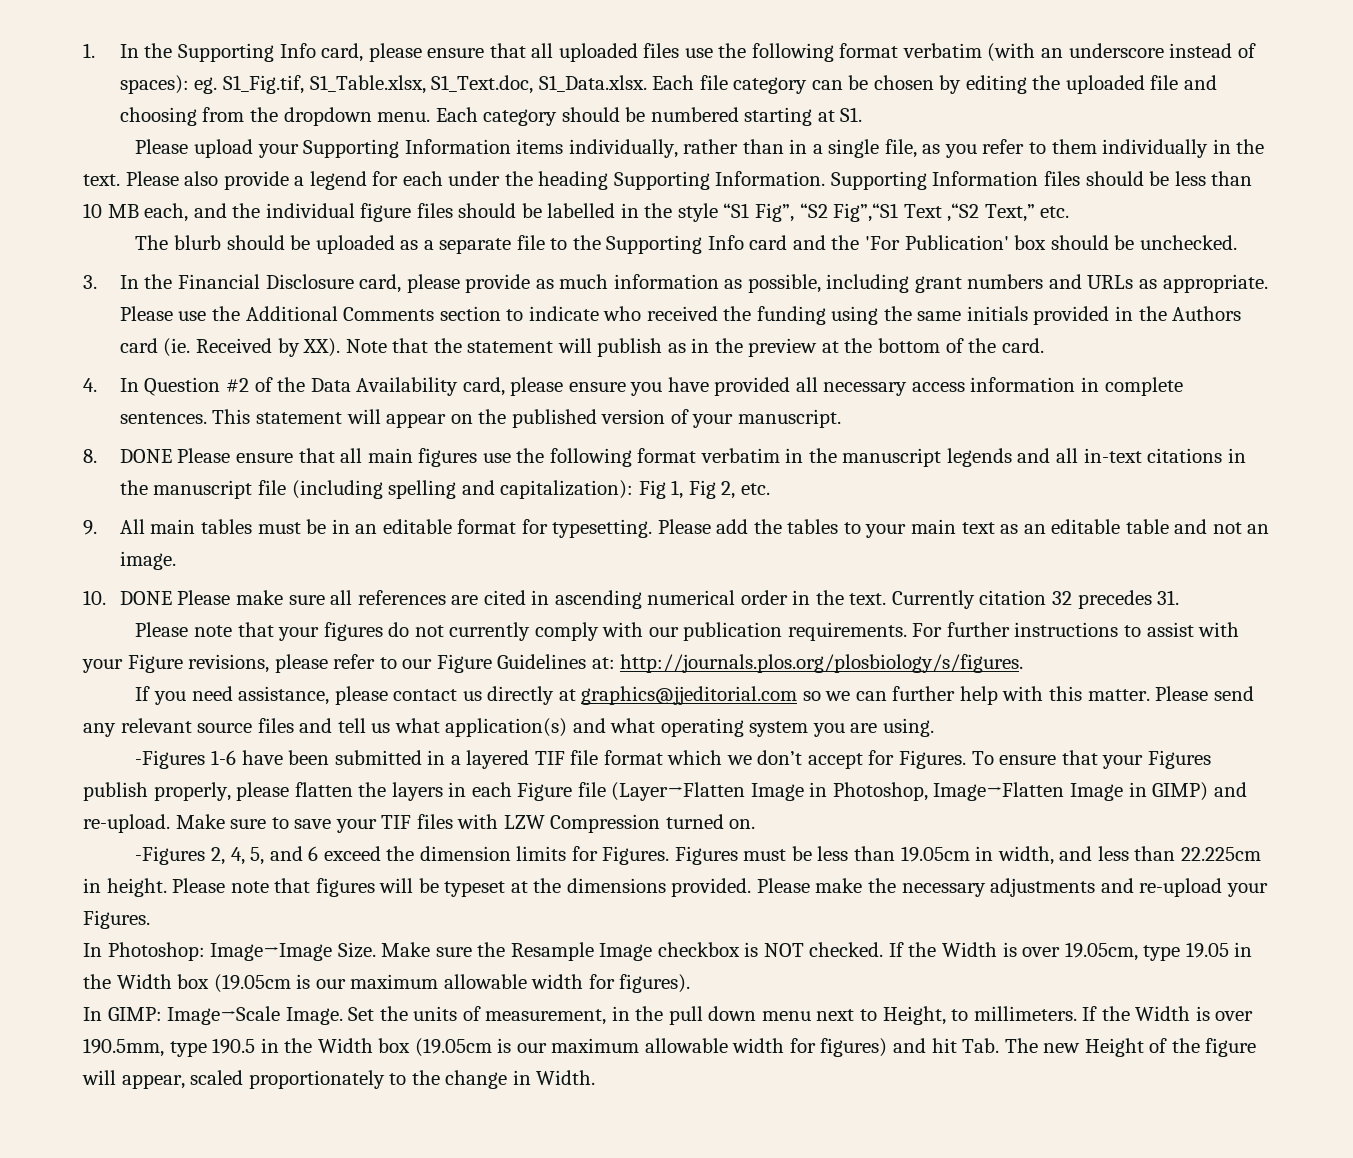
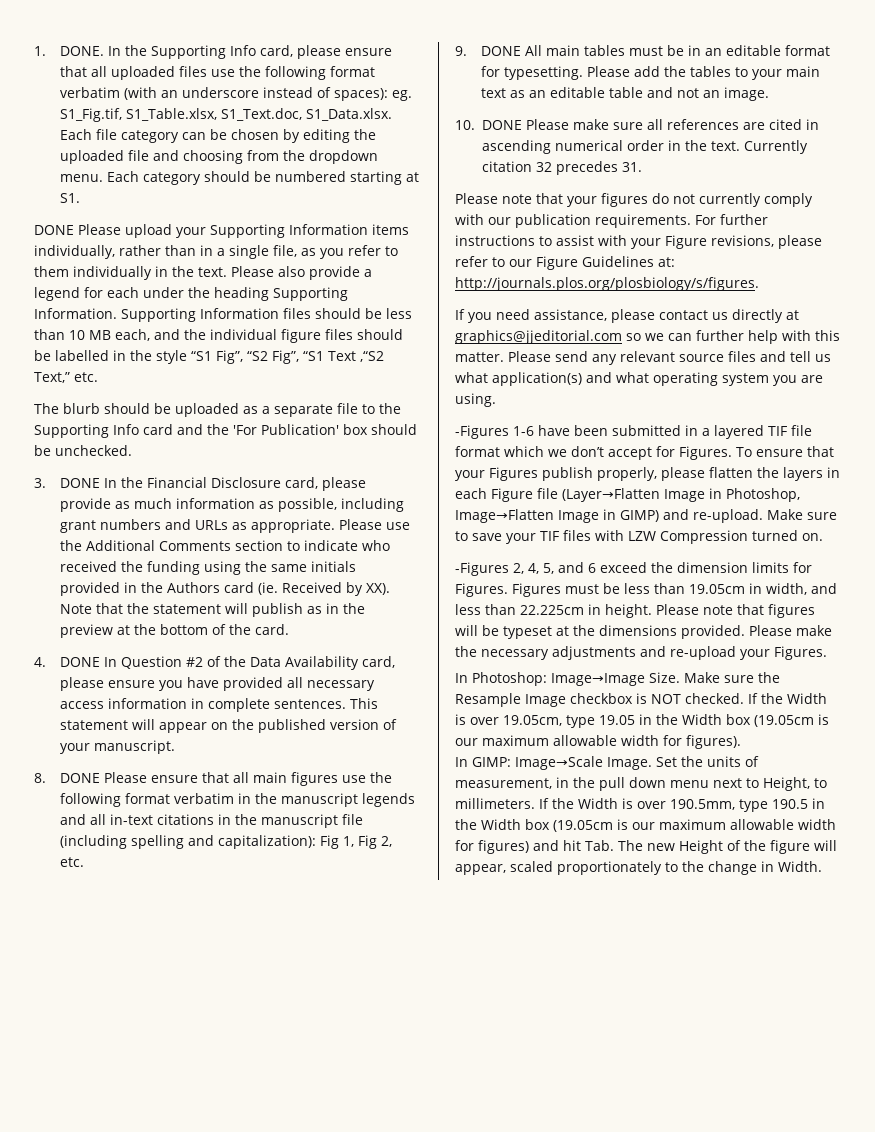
- 1. In the Supporting Info card, please ensure that all uploaded files use the following format verbatim (with an underscore instead of spaces): eg. S1_Fig.tif, S1_Table.xlsx, S1_Text.doc, S1_Data.xlsx. Each file category can be chosen by editing the uploaded file and choosing from the dropdown menu.
+ 1. DONE. In the Supporting Info card, please ensure that all uploaded files use the following format verbatim (with an underscore instead of spaces): eg. S1_Fig.tif, S1_Table.xlsx, S1_Text.doc, S1_Data.xlsx. Each file category can be chosen by editing the uploaded file and choosing from the dropdown menu.
- Please upload your Supporting Information items individually, rather than in a single file, as you refer to them individually in the text.
+ DONE Please upload your Supporting Information items individually, rather than in a single file, as you refer to them individually in the text.
- Supporting Information files should be less than 10 MB each, and the individual figure files should be labelled in the style “S1 Fig”, “S2 Fig”,“S1 Text ,“S2 Text,” etc.
+ Supporting Information files should be less than 10 MB each, and the individual figure files should be labelled in the style “S1 Fig”, “S2 Fig”, “S1 Text ,“S2 Text,” etc.
- 3. In the Financial Disclosure card, please provide as much information as possible, including grant numbers and URLs as appropriate.
+ 3. DONE In the Financial Disclosure card, please provide as much information as possible, including grant numbers and URLs as appropriate.
- 4. In Question #2 of the Data Availability card, please ensure you have provided all necessary access information in complete sentences.
+ 4. DONE In Question #2 of the Data Availability card, please ensure you have provided all necessary access information in complete sentences.
- 9. All main tables must be in an editable format for typesetting.
+ 9. DONE All main tables must be in an editable format for typesetting.

